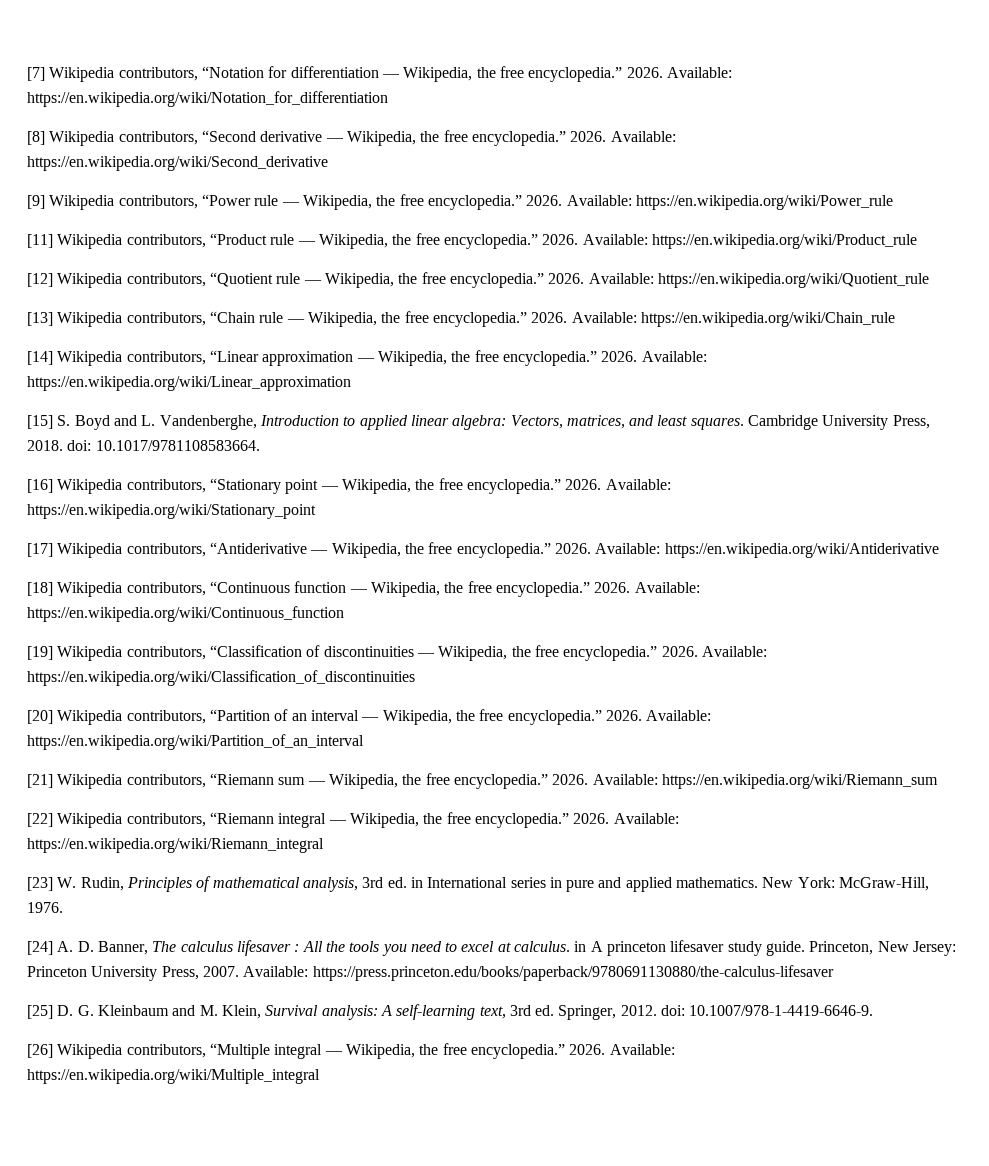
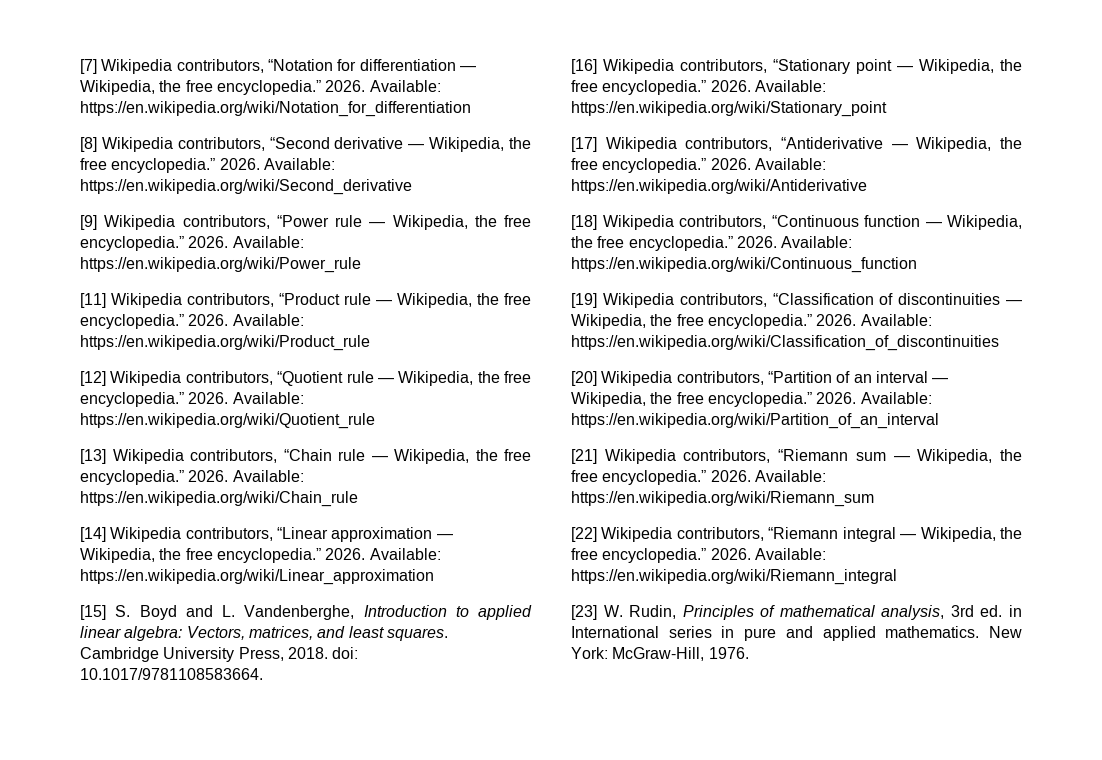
- [24] A. D. Banner, The calculus lifesaver : All the tools you need to excel at calculus. in A princeton lifesaver study guide. Princeton, New Jersey: Princeton University Press, 2007. Available: https://press.princeton.edu/books/paperback/9780691130880/the-calculus-lifesaver
- [25] D. G. Kleinbaum and M. Klein, Survival analysis: A self-learning text, 3rd ed. Springer, 2012. doi: 10.1007/978-1-4419-6646-9.
- [26] Wikipedia contributors, “Multiple integral — Wikipedia, the free encyclopedia.” 2026. Available: https://en.wikipedia.org/wiki/Multiple_integral

